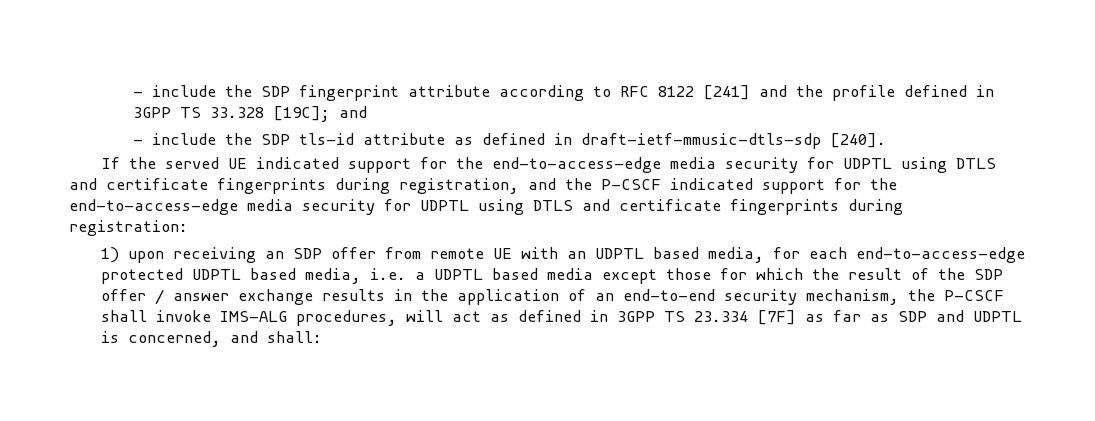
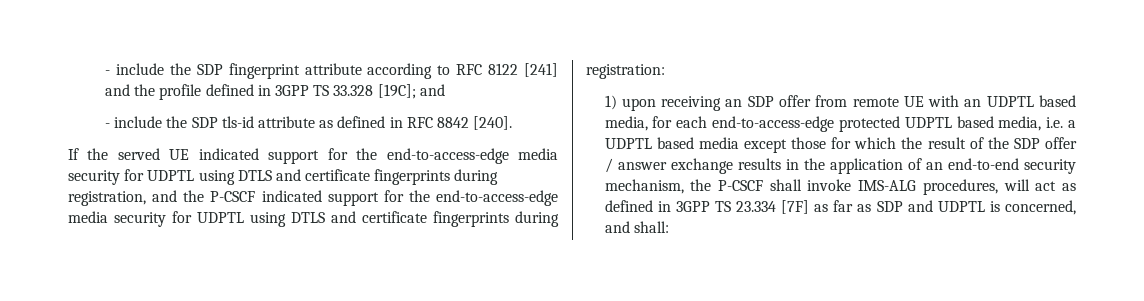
- - include the SDP tls-id attribute as defined in draft-ietf-mmusic-dtls-sdp [240].
+ - include the SDP tls-id attribute as defined in RFC 8842 [240].

